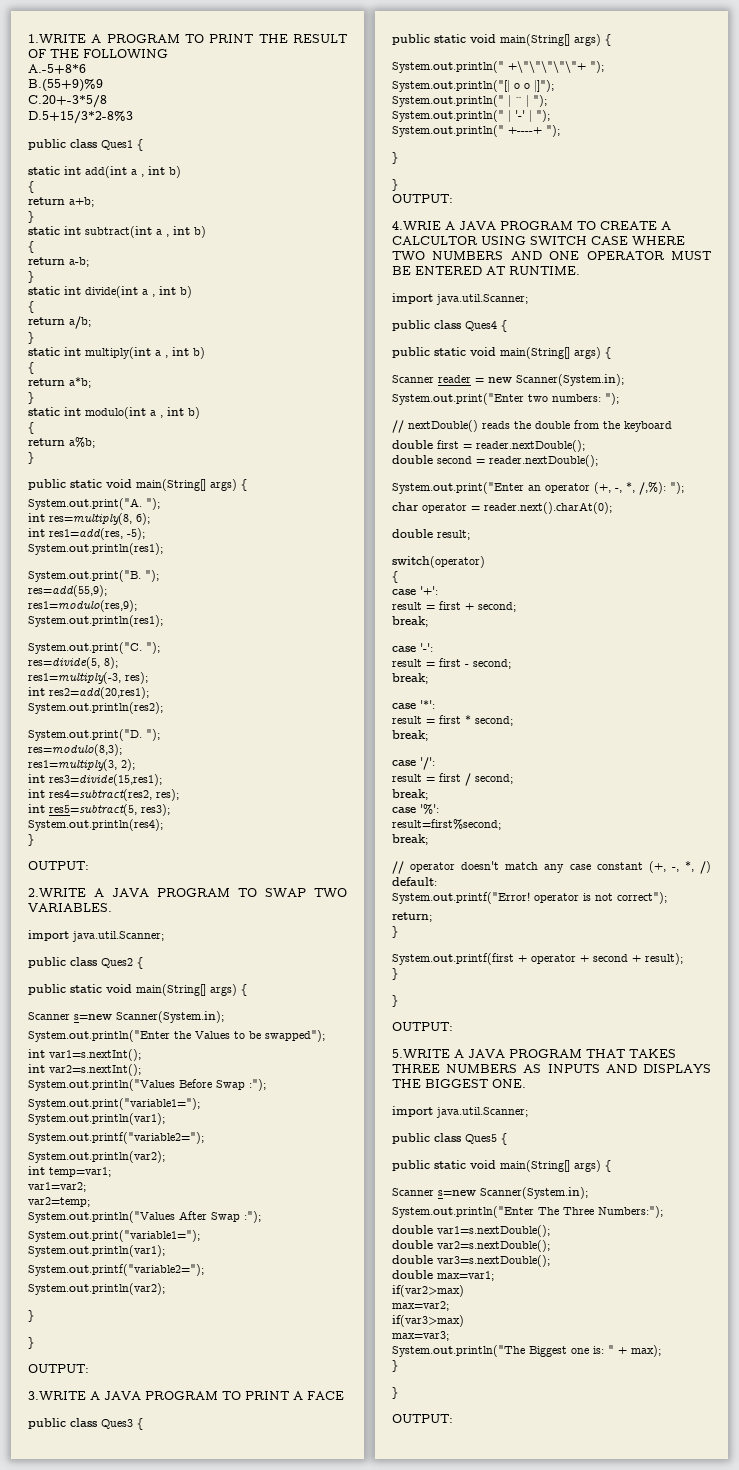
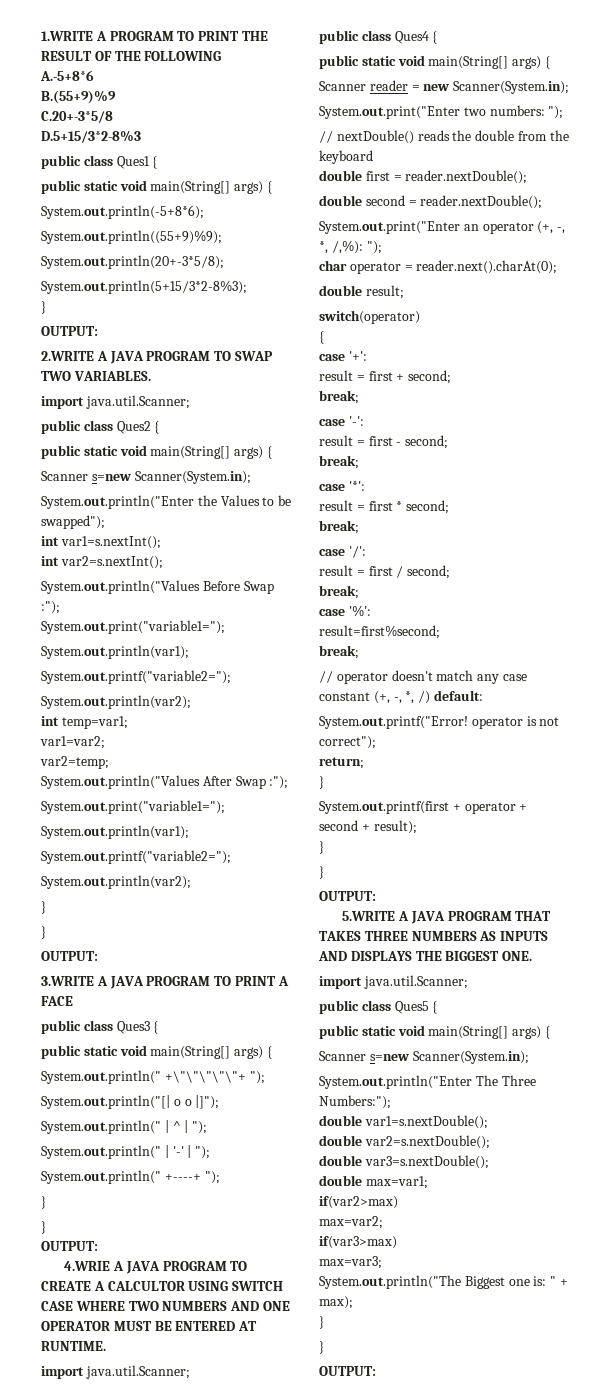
  public class Ques1 {
- static int add(int a , int b)
- {
- return a+b;
- }
- static int subtract(int a , int b)
- {
- return a-b;
- }
- static int divide(int a , int b)
- {
- return a/b;
- }
- static int multiply(int a , int b)
- {
- return a*b;
- }
- static int modulo(int a , int b)
- {
- return a%b;
- }
  public static void main(String[] args) {
- System.out.print("A. ");
- int res=multiply(8, 6);
- int res1=add(res, -5);
- System.out.println(res1);
- System.out.print("B. ");
- res=add(55,9);
- res1=modulo(res,9);
- System.out.println(res1);
- System.out.print("C. ");
- res=divide(5, 8);
- res1=multiply(-3, res);
- int res2=add(20,res1);
- System.out.println(res2);
- System.out.print("D. ");
- res=modulo(8,3);
- res1=multiply(3, 2);
- int res3=divide(15,res1);
- int res4=subtract(res2, res);
- int res5=subtract(5, res3);
- System.out.println(res4);
+ System.out.println(-5+8*6);
+ System.out.println((55+9)%9);
+ System.out.println(20+-3*5/8);
+ System.out.println(5+15/3*2-8%3);

